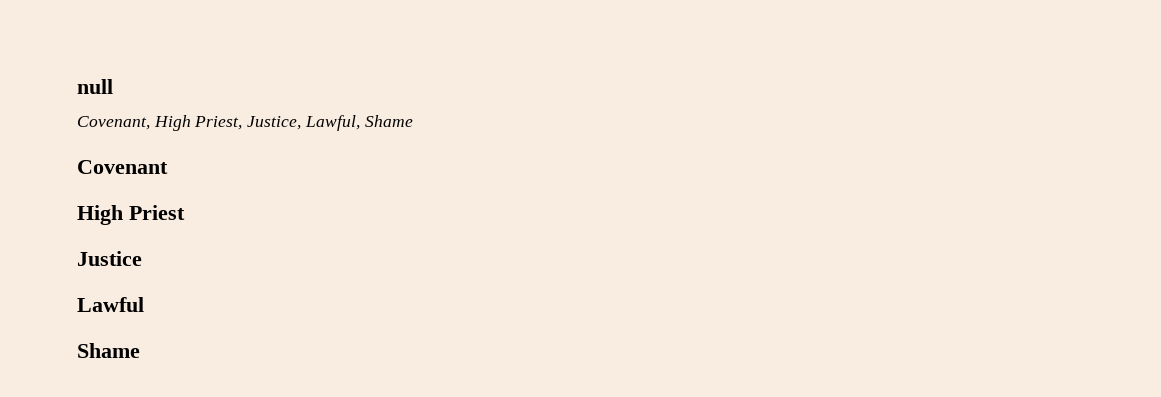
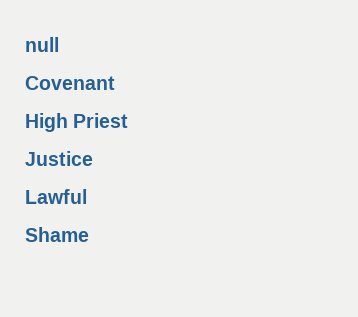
- Covenant, High Priest, Justice, Lawful, Shame

